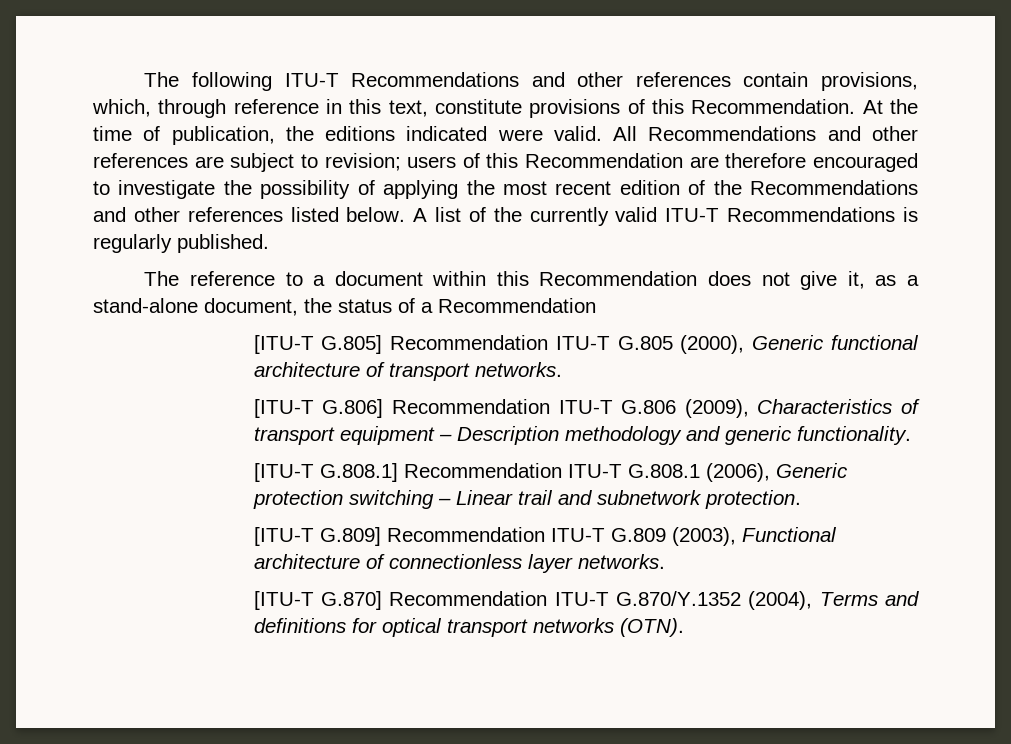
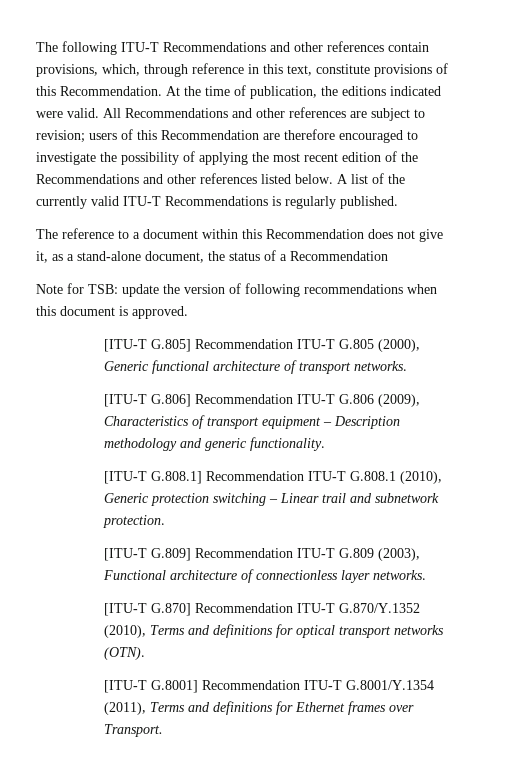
+ Note for TSB: update the version of following recommendations when this document is approved.
- [ITU-T G.808.1] Recommendation ITU-T G.808.1 (2006), Generic protection switching – Linear trail and subnetwork protection.
+ [ITU-T G.808.1] Recommendation ITU-T G.808.1 (2010), Generic protection switching – Linear trail and subnetwork protection.
- [ITU-T G.870] Recommendation ITU-T G.870/Y.1352 (2004), Terms and definitions for optical transport networks (OTN).
+ [ITU-T G.870] Recommendation ITU-T G.870/Y.1352 (2010), Terms and definitions for optical transport networks (OTN).
+ [ITU-T G.8001] Recommendation ITU-T G.8001/Y.1354 (2011), Terms and definitions for Ethernet frames over Transport.

